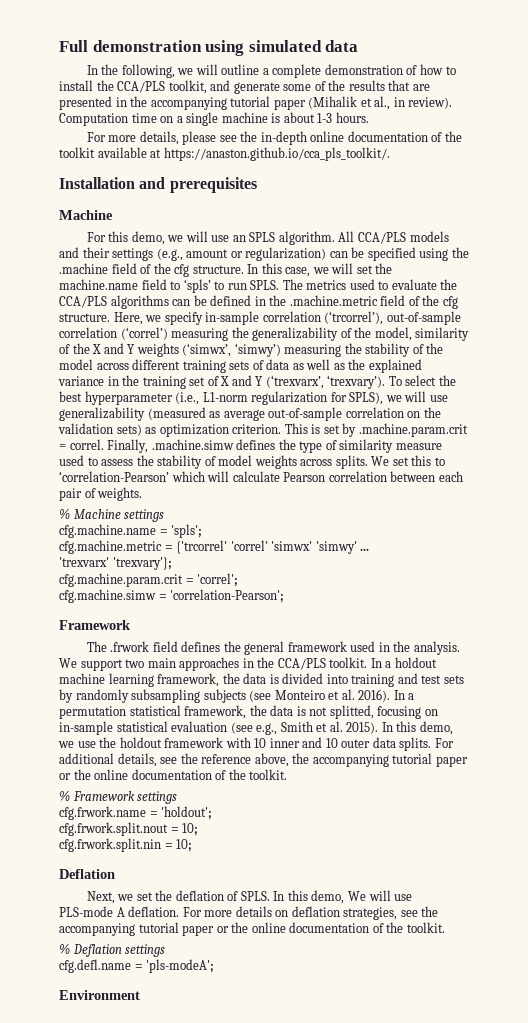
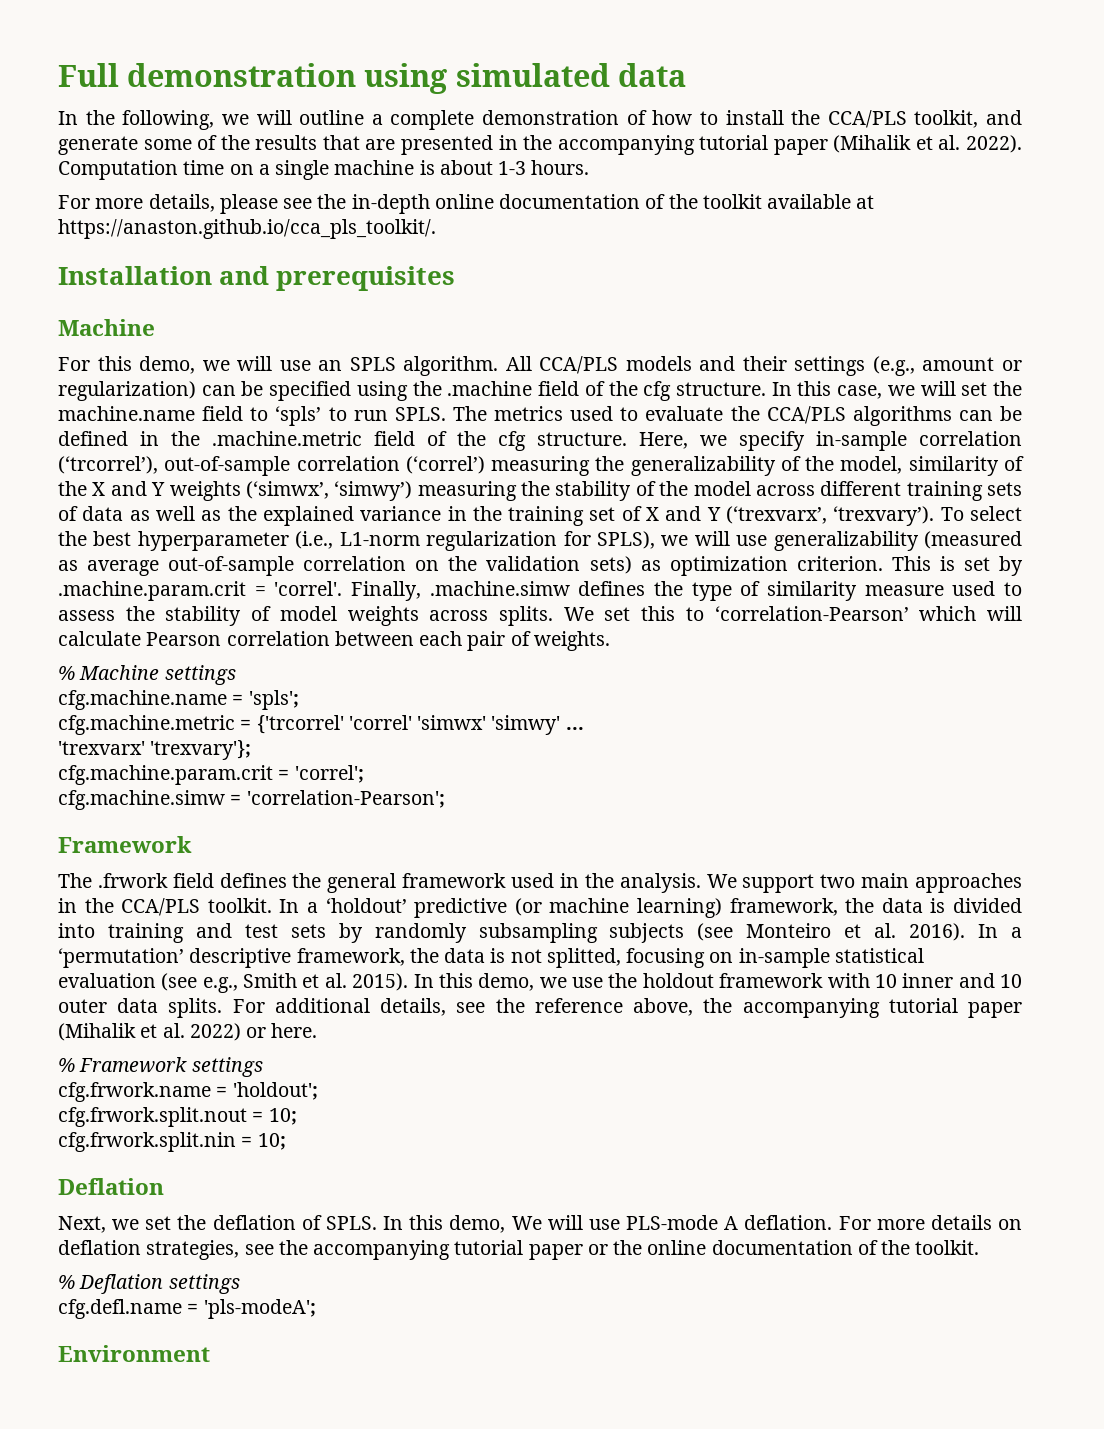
- In the following, we will outline a complete demonstration of how to install the CCA/PLS toolkit, and generate some of the results that are presented in the accompanying tutorial paper (Mihalik et al., in review).
+ In the following, we will outline a complete demonstration of how to install the CCA/PLS toolkit, and generate some of the results that are presented in the accompanying tutorial paper (Mihalik et al. 2022).
- This is set by .machine.param.crit = correl.
+ This is set by .machine.param.crit = 'correl'.
- In a holdout machine learning framework, the data is divided into training and test sets by randomly subsampling subjects (see Monteiro et al. 2016).
+ In a ‘holdout’ predictive (or machine learning) framework, the data is divided into training and test sets by randomly subsampling subjects (see Monteiro et al. 2016).
- In a permutation statistical framework, the data is not splitted, focusing on in-sample statistical evaluation (see e.g., Smith et al. 2015).
+ In a ‘permutation’ descriptive framework, the data is not splitted, focusing on in-sample statistical evaluation (see e.g., Smith et al. 2015).
- For additional details, see the reference above, the accompanying tutorial paper or the online documentation of the toolkit.
+ For additional details, see the reference above, the accompanying tutorial paper (Mihalik et al. 2022) or here.

